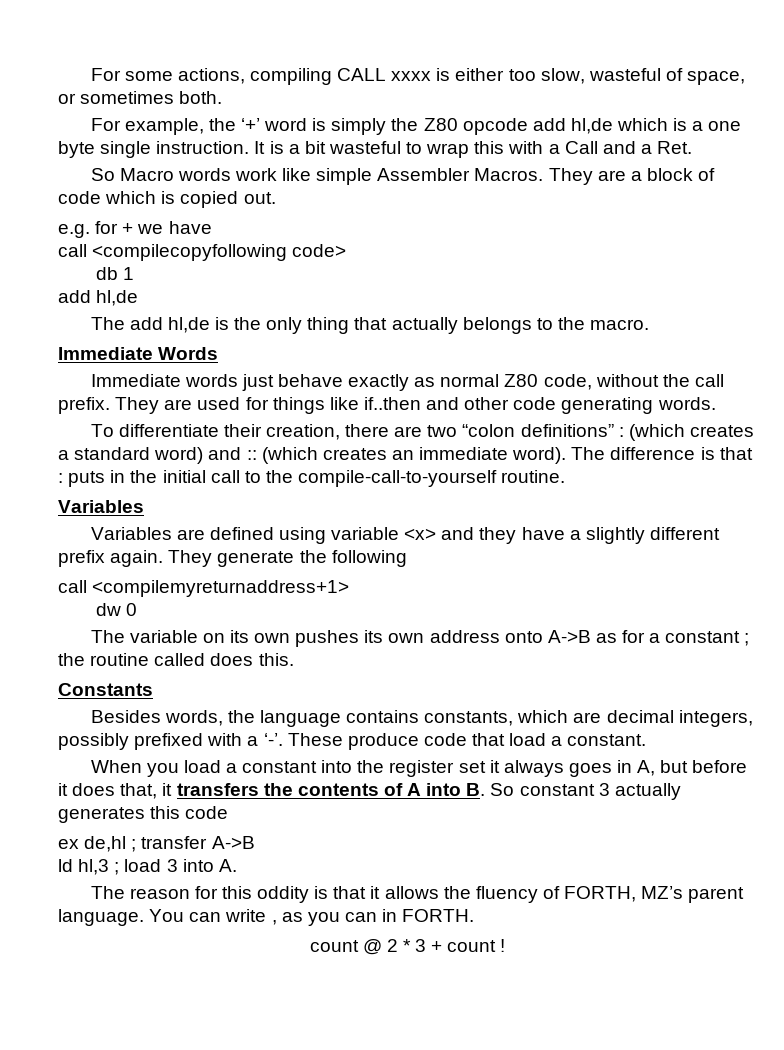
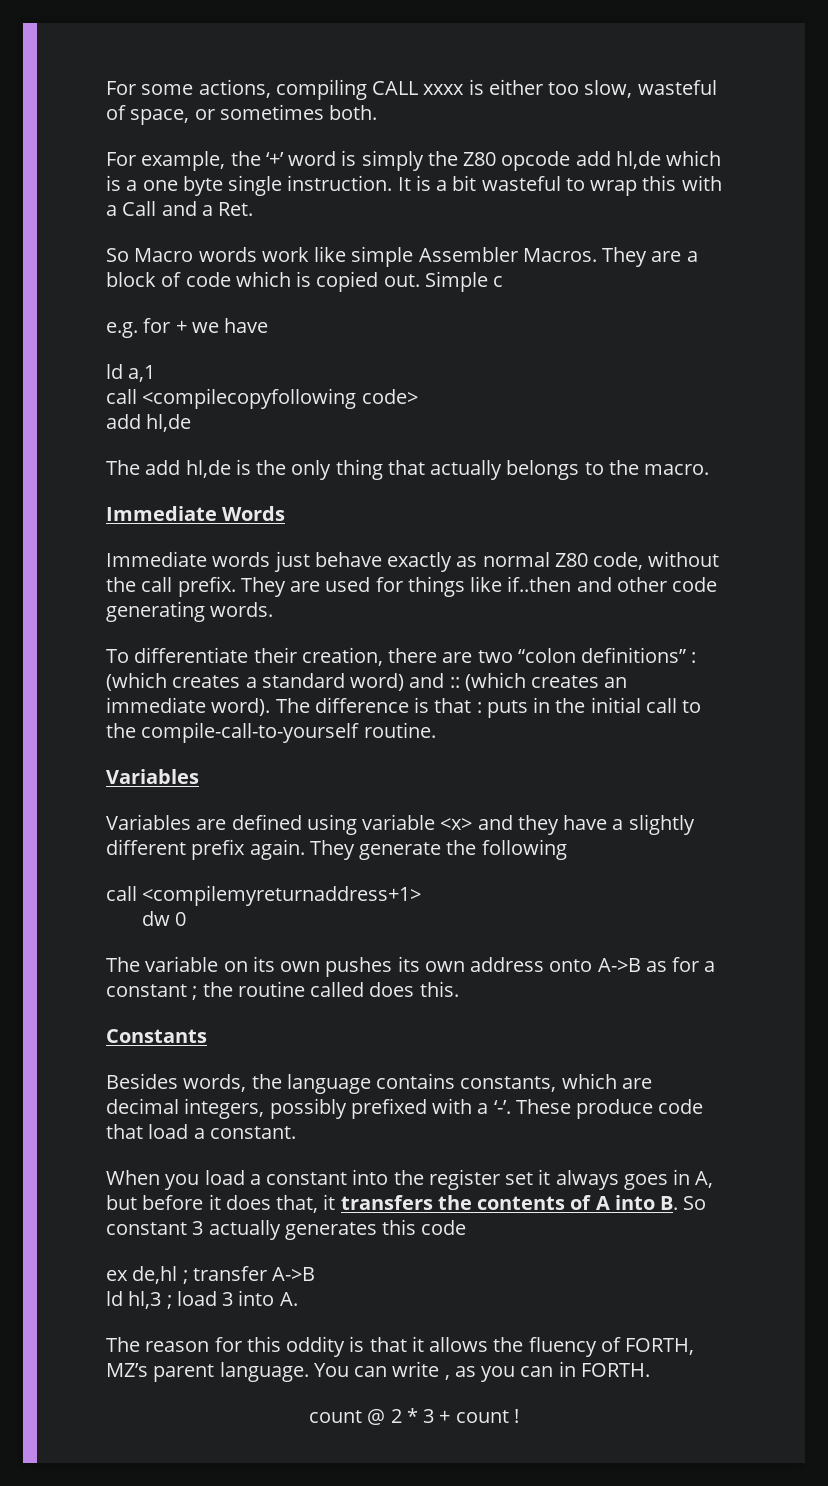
+ Simple c
+ ld a,1
- db 1

